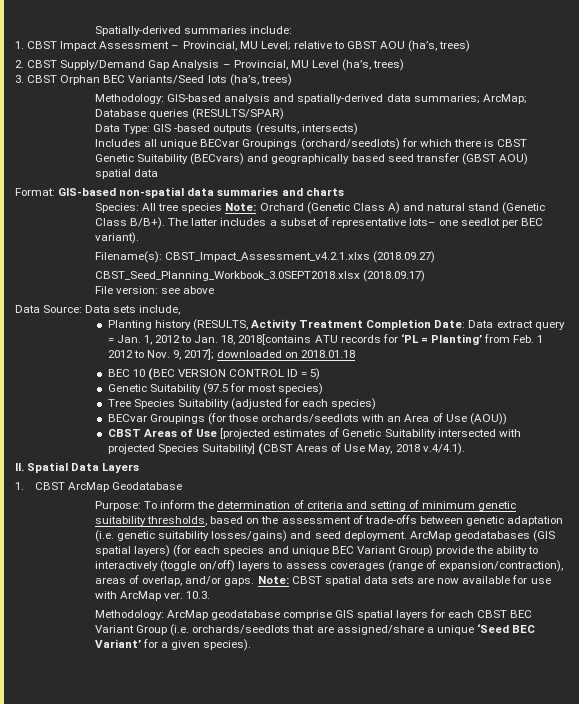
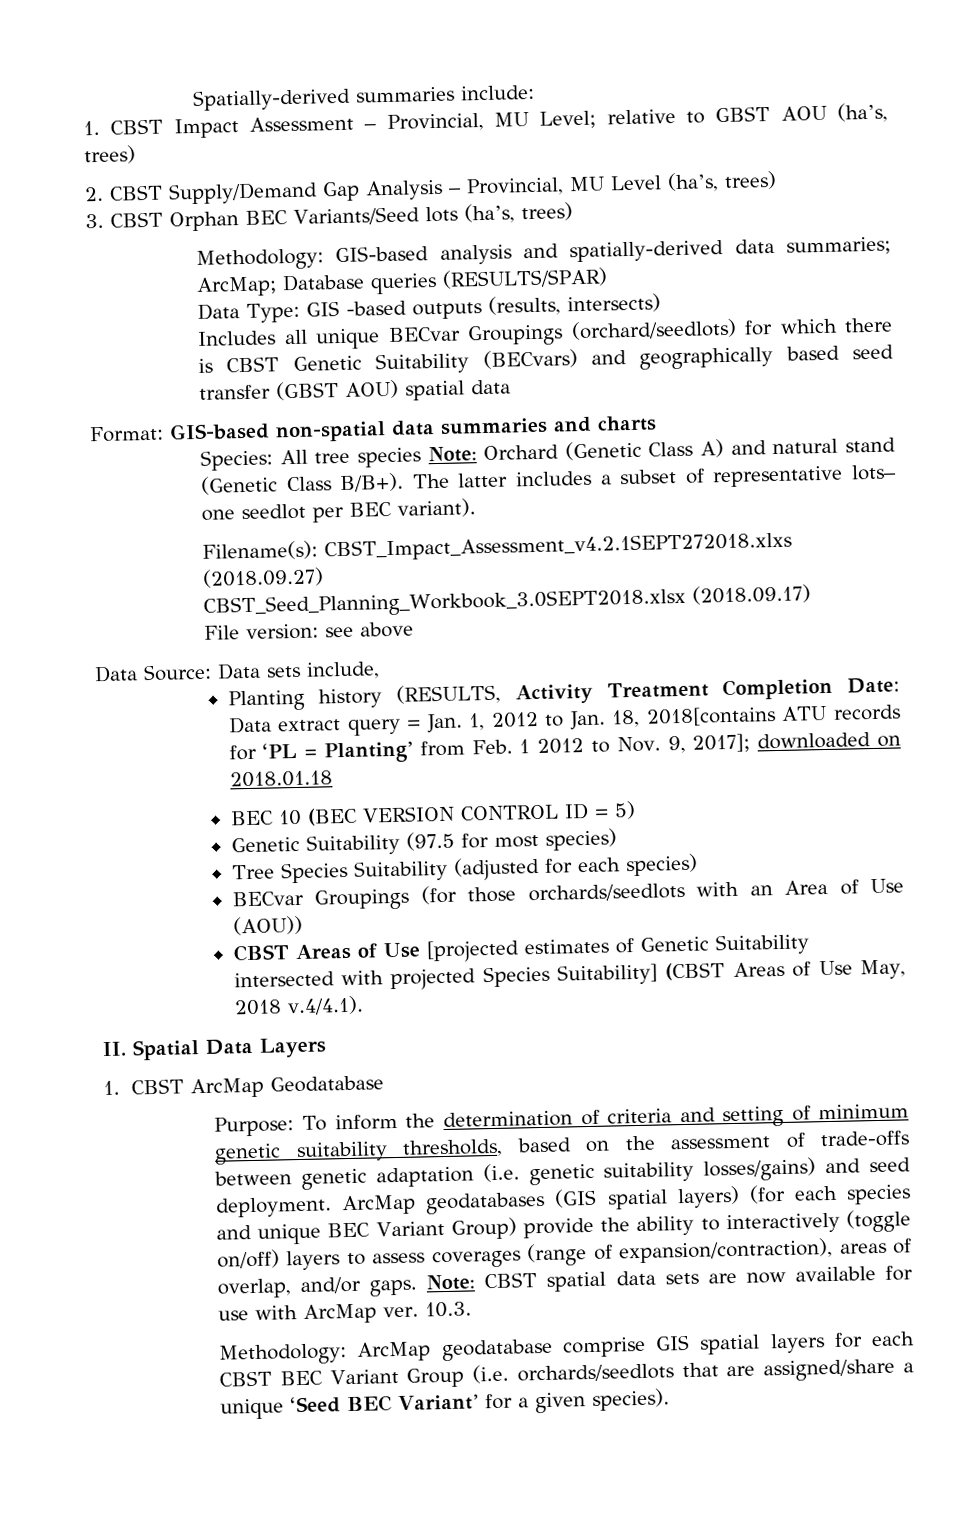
- Filename(s): CBST_Impact_Assessment_v4.2.1.xlxs (2018.09.27)
+ Filename(s): CBST_Impact_Assessment_v4.2.1SEPT272018.xlxs (2018.09.27)

